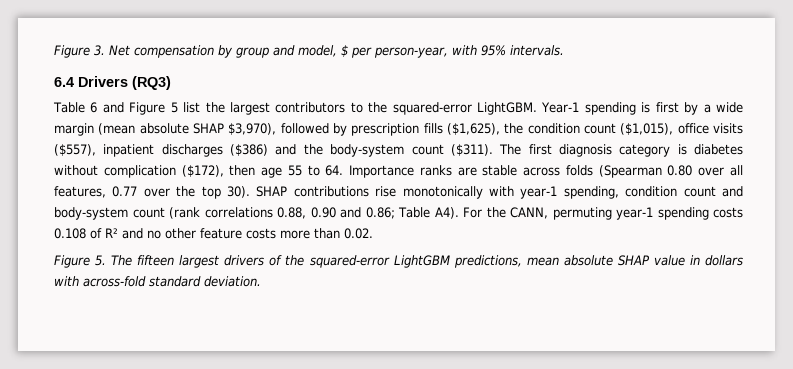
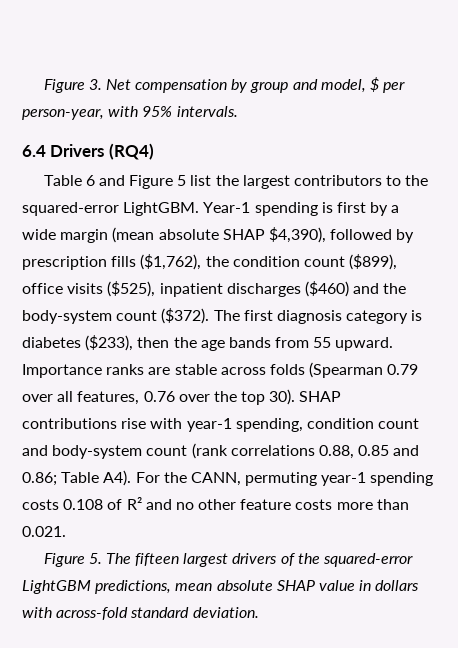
- 6.4 Drivers (RQ3)
+ 6.4 Drivers (RQ4)
- Year-1 spending is first by a wide margin (mean absolute SHAP $3,970), followed by prescription fills ($1,625), the condition count ($1,015), office visits ($557), inpatient discharges ($386) and the body-system count ($311).
+ Year-1 spending is first by a wide margin (mean absolute SHAP $4,390), followed by prescription fills ($1,762), the condition count ($899), office visits ($525), inpatient discharges ($460) and the body-system count ($372).
- The first diagnosis category is diabetes without complication ($172), then age 55 to 64. Importance ranks are stable across folds (Spearman 0.80 over all features, 0.77 over the top 30).
+ The first diagnosis category is diabetes ($233), then the age bands from 55 upward. Importance ranks are stable across folds (Spearman 0.79 over all features, 0.76 over the top 30).
- SHAP contributions rise monotonically with year-1 spending, condition count and body-system count (rank correlations 0.88, 0.90 and 0.86; Table A4). For the CANN, permuting year-1 spending costs 0.108 of R² and no other feature costs more than 0.02.
+ SHAP contributions rise with year-1 spending, condition count and body-system count (rank correlations 0.88, 0.85 and 0.86; Table A4). For the CANN, permuting year-1 spending costs 0.108 of R² and no other feature costs more than 0.021.

